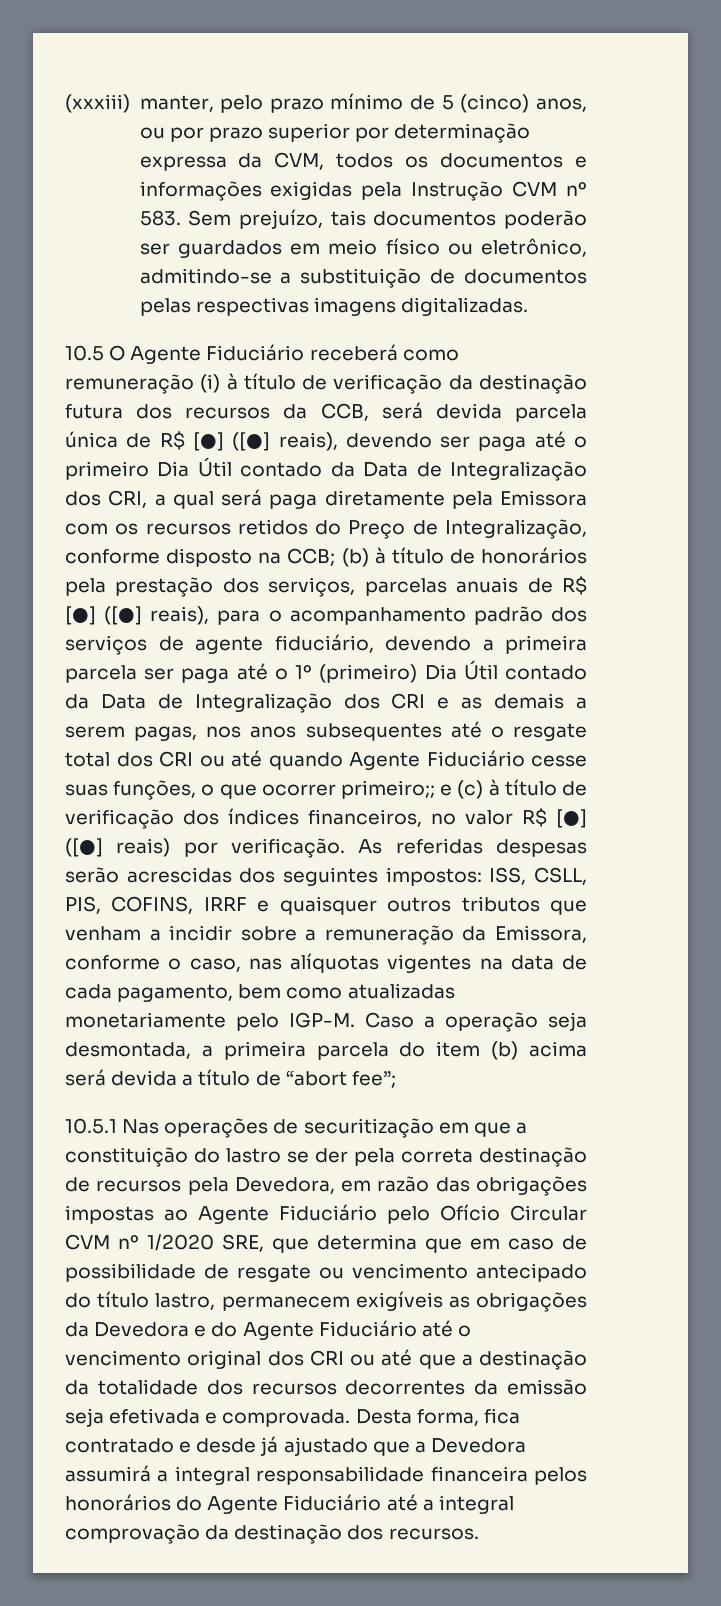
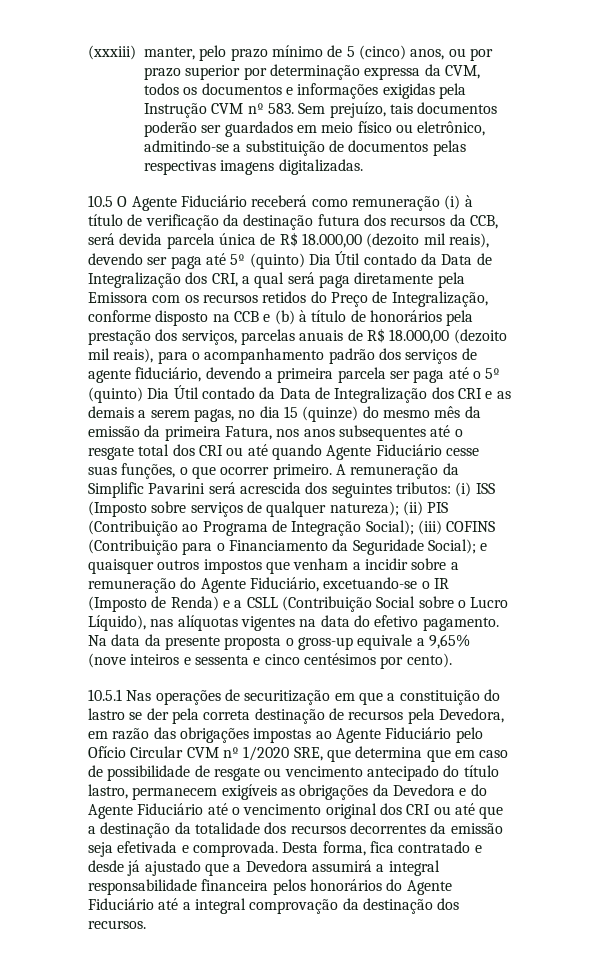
- 10.5 O Agente Fiduciário receberá como remuneração (i) à título de verificação da destinação futura dos recursos da CCB, será devida parcela única de R$ [●] ([●] reais), devendo ser paga até o primeiro Dia Útil contado da Data de Integralização dos CRI, a qual será paga diretamente pela Emissora com os recursos retidos do Preço de Integralização, conforme disposto na CCB; (b) à título de honorários pela prestação dos serviços, parcelas anuais de R$ [●] ([●] reais), para o acompanhamento padrão dos serviços de agente fiduciário, devendo a primeira parcela ser paga até o 1º (primeiro) Dia Útil contado da Data de Integralização dos CRI e as demais a serem pagas, nos anos subsequentes até o resgate total dos CRI ou até quando Agente Fiduciário cesse suas funções, o que ocorrer primeiro;; e (c) à título de verificação dos índices financeiros, no valor R$ [●] ([●] reais) por verificação. As referidas despesas serão acrescidas dos seguintes impostos: ISS, CSLL, PIS, COFINS, IRRF e quaisquer outros tributos que venham a incidir sobre a remuneração da Emissora, conforme o caso, nas alíquotas vigentes na data de cada pagamento, bem como atualizadas monetariamente pelo IGP-M. Caso a operação seja desmontada, a primeira parcela do item (b) acima será devida a título de “abort fee”;
+ 10.5 O Agente Fiduciário receberá como remuneração (i) à título de verificação da destinação futura dos recursos da CCB, será devida parcela única de R$ 18.000,00 (dezoito mil reais), devendo ser paga até 5º (quinto) Dia Útil contado da Data de Integralização dos CRI, a qual será paga diretamente pela Emissora com os recursos retidos do Preço de Integralização, conforme disposto na CCB e (b) à título de honorários pela prestação dos serviços, parcelas anuais de R$ 18.000,00 (dezoito mil reais), para o acompanhamento padrão dos serviços de agente fiduciário, devendo a primeira parcela ser paga até o 5º (quinto) Dia Útil contado da Data de Integralização dos CRI e as demais a serem pagas, no dia 15 (quinze) do mesmo mês da emissão da primeira Fatura, nos anos subsequentes até o resgate total dos CRI ou até quando Agente Fiduciário cesse suas funções, o que ocorrer primeiro. A remuneração da Simplific Pavarini será acrescida dos seguintes tributos: (i) ISS (Imposto sobre serviços de qualquer natureza); (ii) PIS (Contribuição ao Programa de Integração Social); (iii) COFINS (Contribuição para o Financiamento da Seguridade Social); e quaisquer outros impostos que venham a incidir sobre a remuneração do Agente Fiduciário, excetuando-se o IR (Imposto de Renda) e a CSLL (Contribuição Social sobre o Lucro Líquido), nas alíquotas vigentes na data do efetivo pagamento. Na data da presente proposta o gross-up equivale a 9,65% (nove inteiros e sessenta e cinco centésimos por cento).

